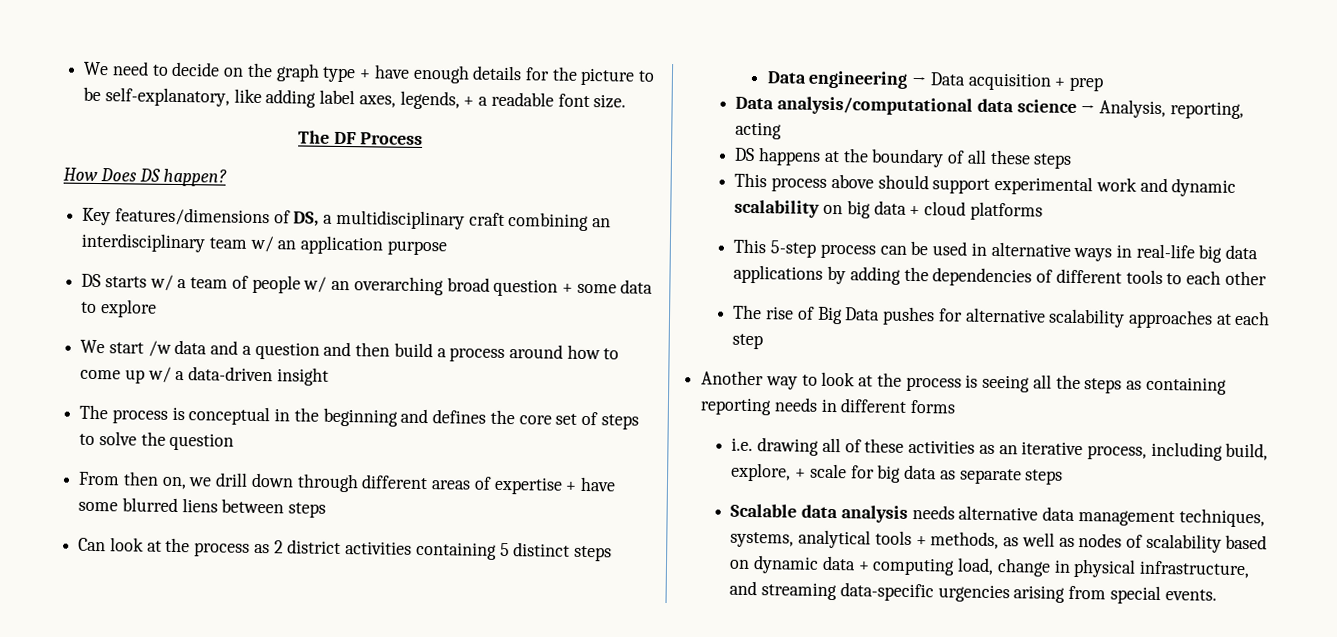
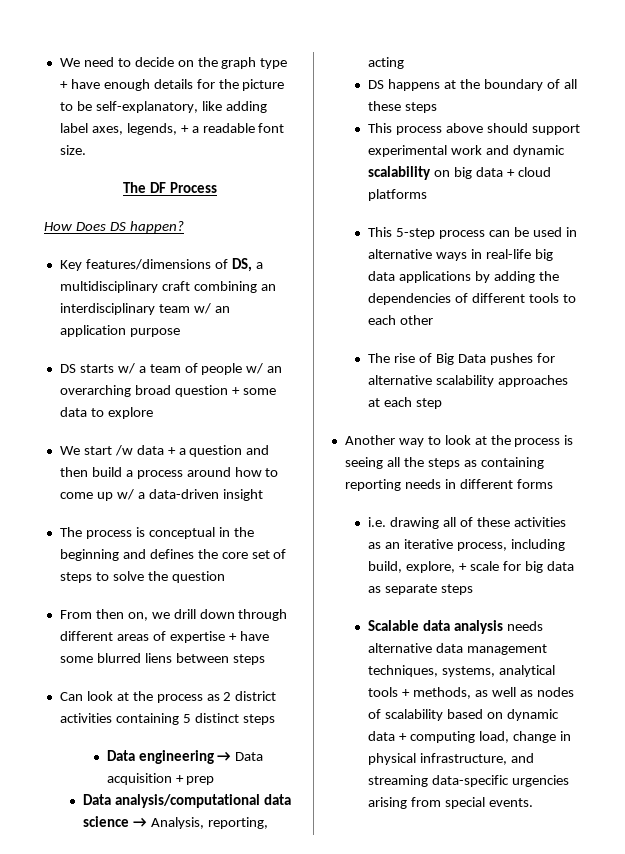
- We start /w data and a question and then build a process around how to come up w/ a data-driven insight
+ We start /w data + a question and then build a process around how to come up w/ a data-driven insight

